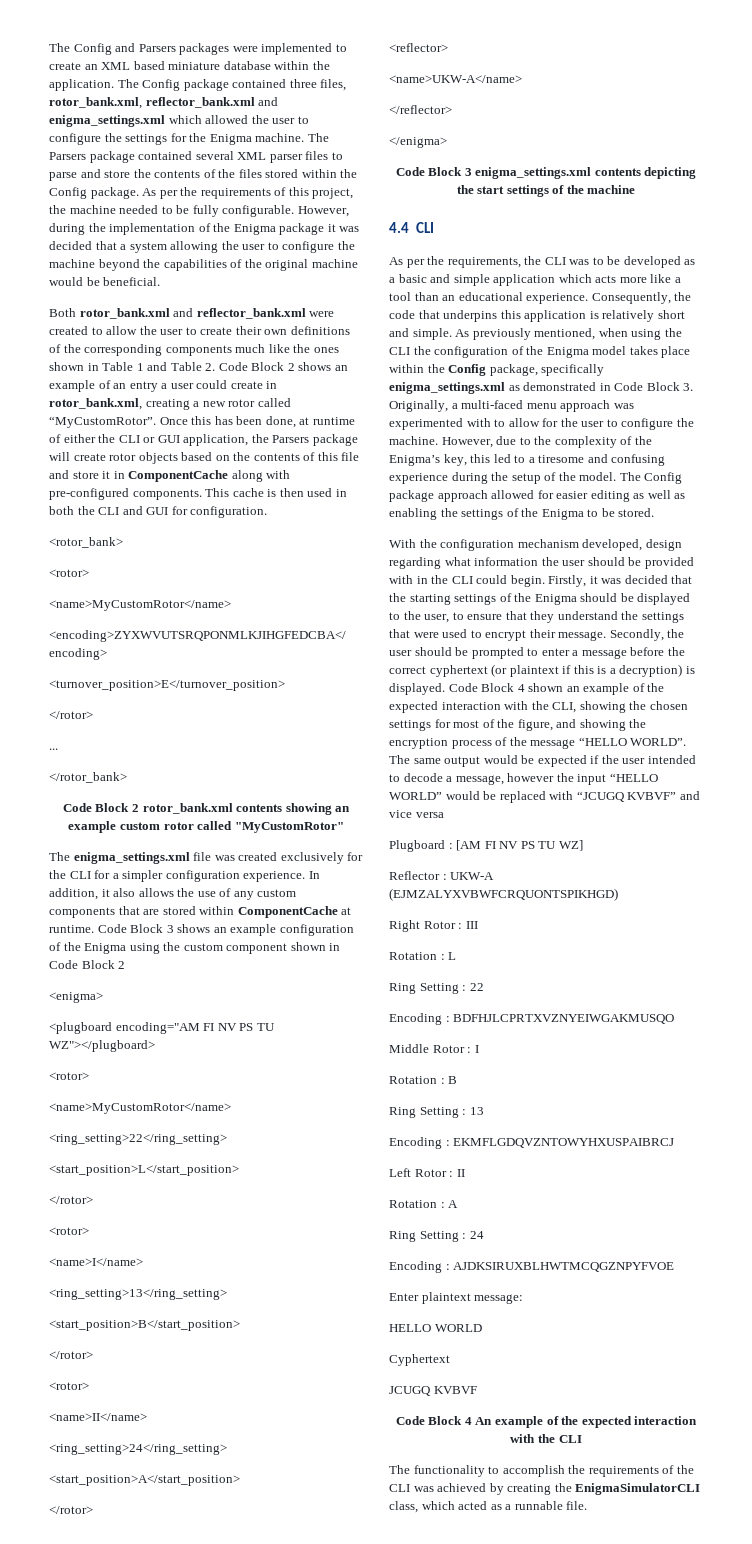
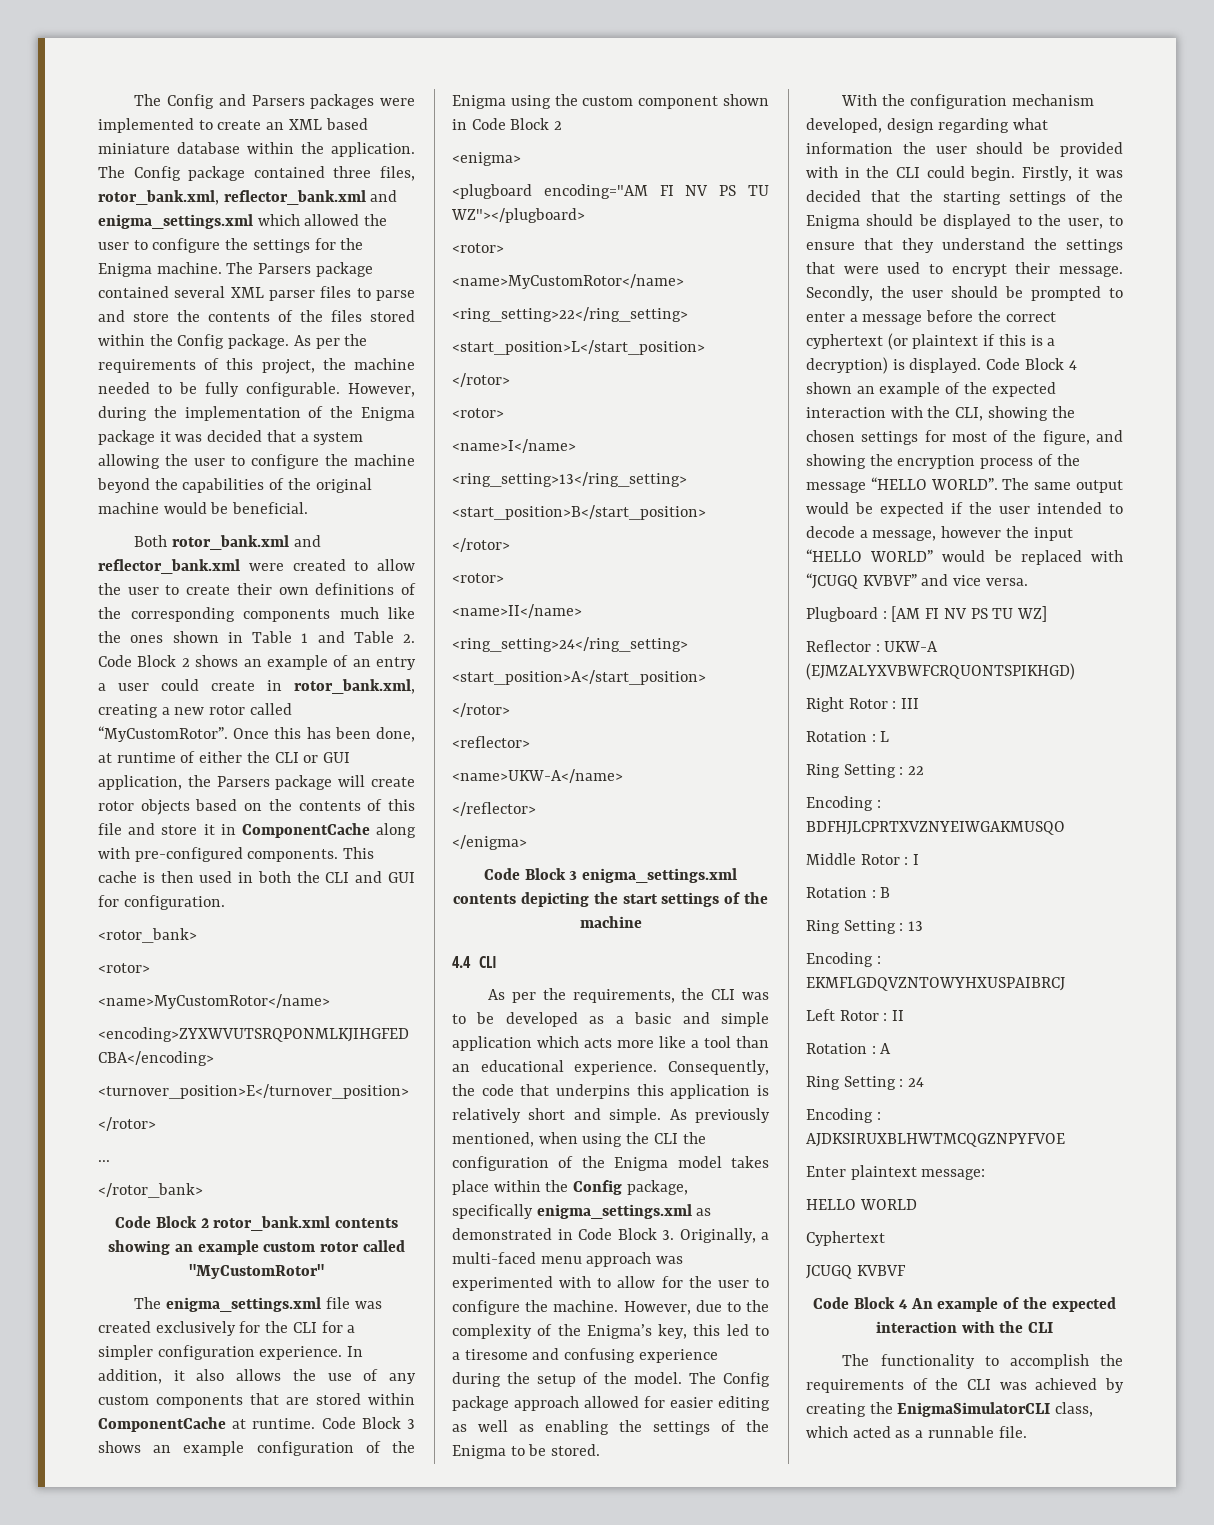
- The same output would be expected if the user intended to decode a message, however the input “HELLO WORLD” would be replaced with “JCUGQ KVBVF” and vice versa
+ The same output would be expected if the user intended to decode a message, however the input “HELLO WORLD” would be replaced with “JCUGQ KVBVF” and vice versa.

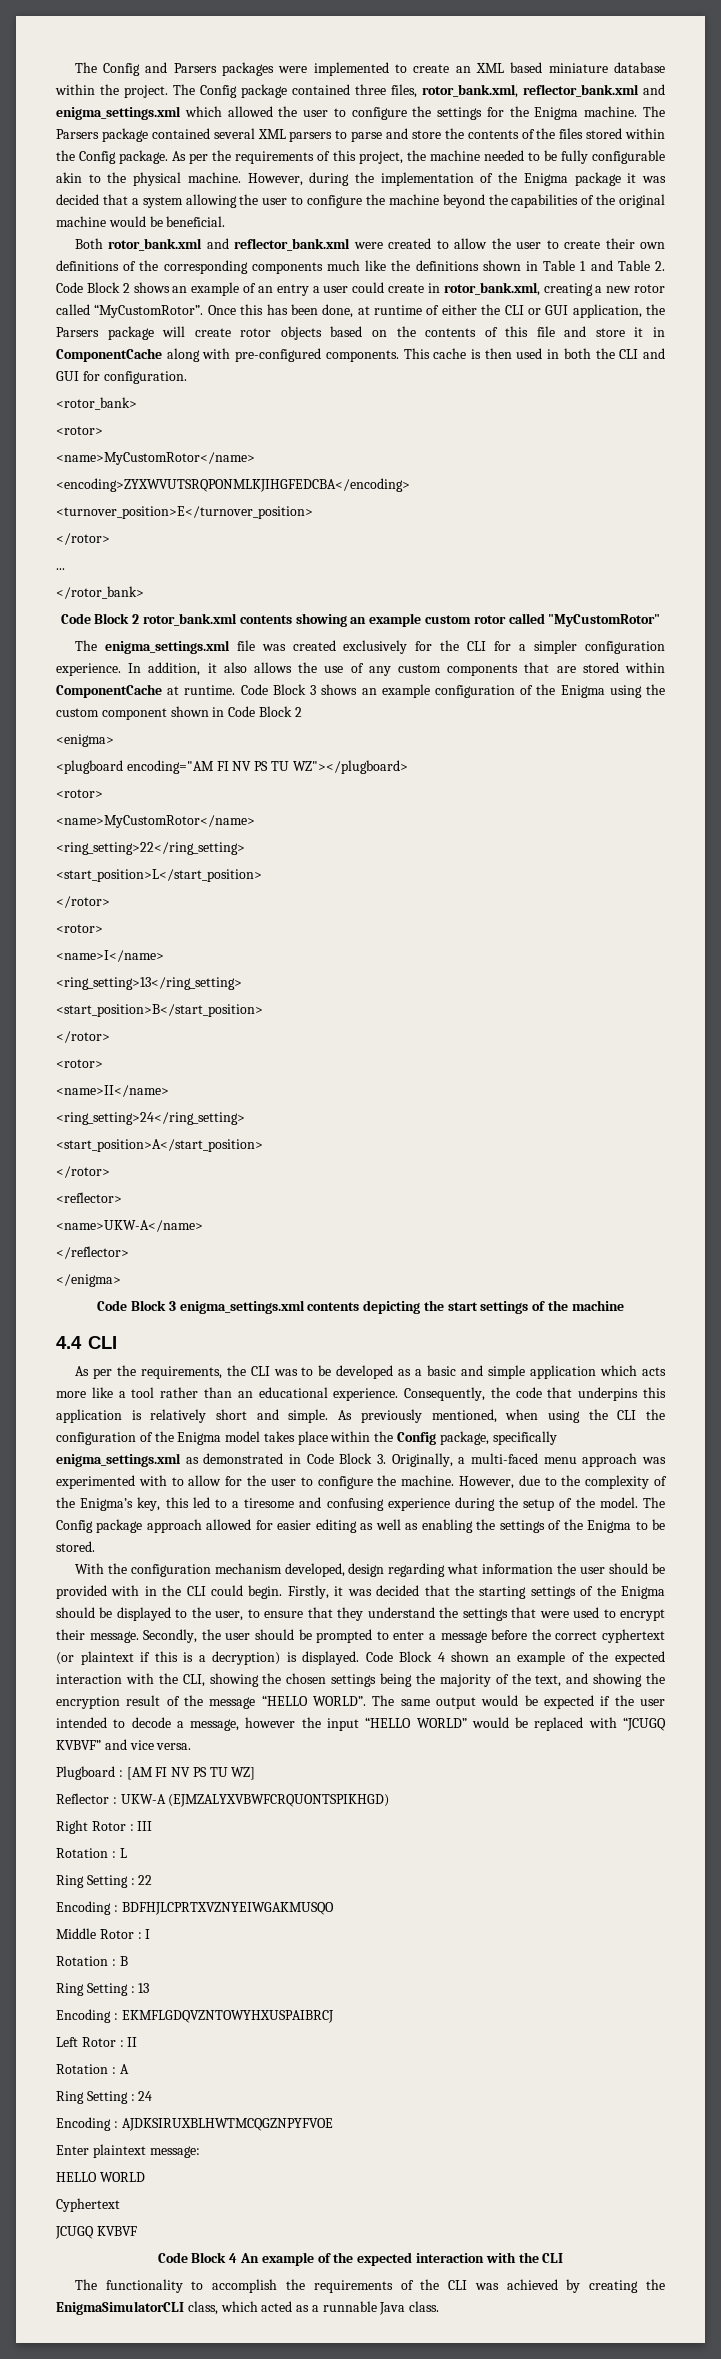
- The Config and Parsers packages were implemented to create an XML based miniature database within the application.
+ The Config and Parsers packages were implemented to create an XML based miniature database within the project.
- The Parsers package contained several XML parser files to parse and store the contents of the files stored within the Config package.
+ The Parsers package contained several XML parsers to parse and store the contents of the files stored within the Config package.
- As per the requirements of this project, the machine needed to be fully configurable.
+ As per the requirements of this project, the machine needed to be fully configurable akin to the physical machine.
- Both rotor_bank.xml and reflector_bank.xml were created to allow the user to create their own definitions of the corresponding components much like the ones shown in Table 1 and Table 2. Code Block 2 shows an example of an entry a user could create in rotor_bank.xml, creating a new rotor called “MyCustomRotor”.
+ Both rotor_bank.xml and reflector_bank.xml were created to allow the user to create their own definitions of the corresponding components much like the definitions shown in Table 1 and Table 2. Code Block 2 shows an example of an entry a user could create in rotor_bank.xml, creating a new rotor called “MyCustomRotor”.
- As per the requirements, the CLI was to be developed as a basic and simple application which acts more like a tool than an educational experience.
+ As per the requirements, the CLI was to be developed as a basic and simple application which acts more like a tool rather than an educational experience.
- Code Block 4 shown an example of the expected interaction with the CLI, showing the chosen settings for most of the figure, and showing the encryption process of the message “HELLO WORLD”.
+ Code Block 4 shown an example of the expected interaction with the CLI, showing the chosen settings being the majority of the text, and showing the encryption result of the message “HELLO WORLD”.
- The functionality to accomplish the requirements of the CLI was achieved by creating the EnigmaSimulatorCLI class, which acted as a runnable file.
+ The functionality to accomplish the requirements of the CLI was achieved by creating the EnigmaSimulatorCLI class, which acted as a runnable Java class.

